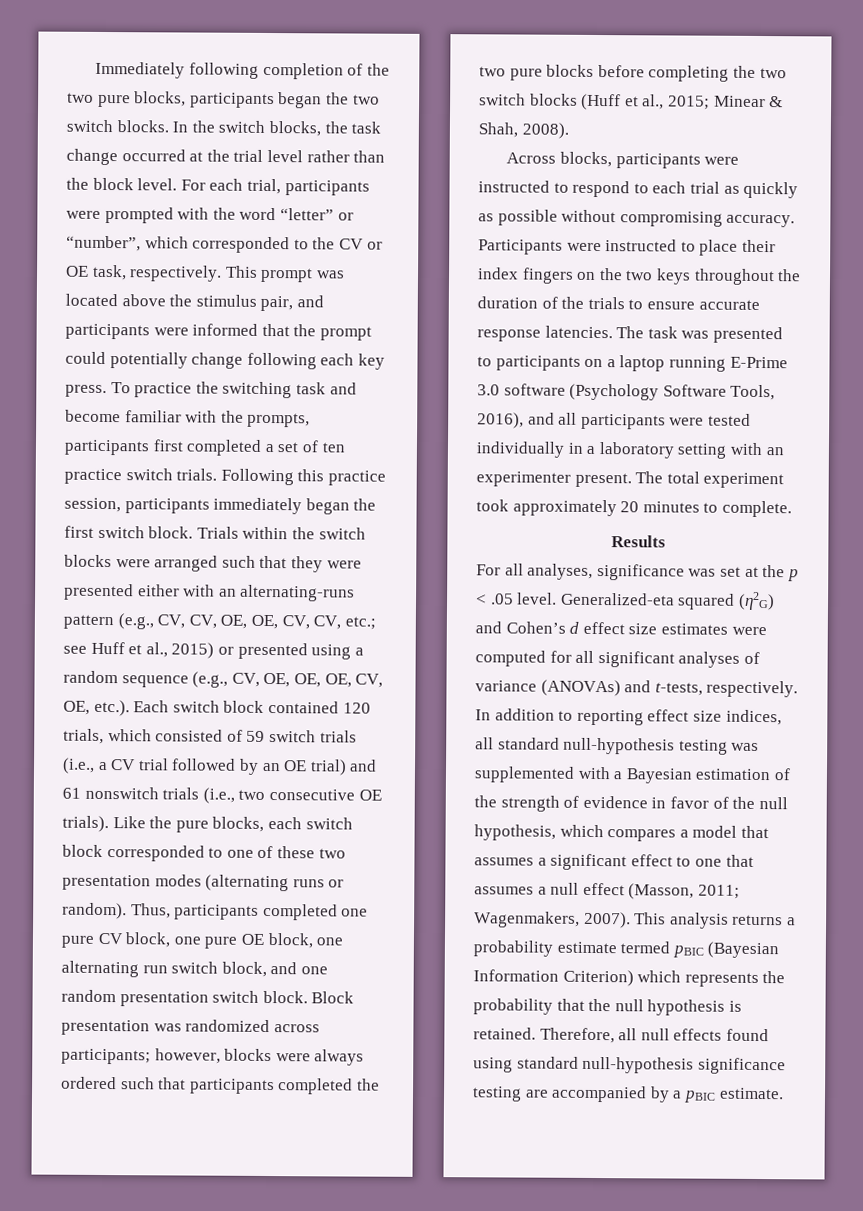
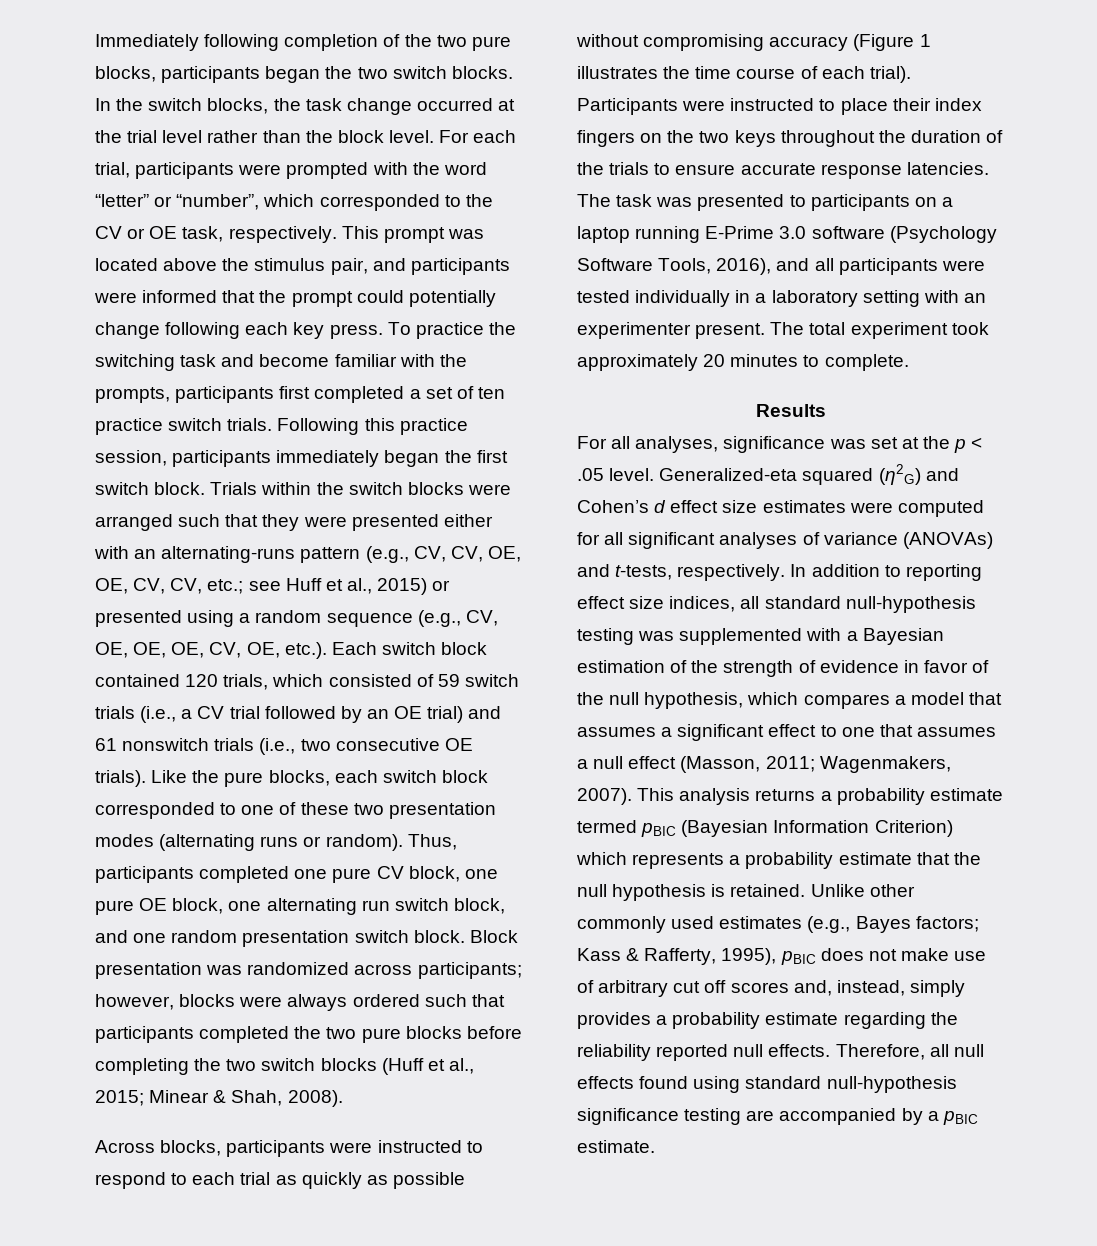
- Across blocks, participants were instructed to respond to each trial as quickly as possible without compromising accuracy.
+ Across blocks, participants were instructed to respond to each trial as quickly as possible without compromising accuracy (Figure 1 illustrates the time course of each trial).
- This analysis returns a probability estimate termed pBIC (Bayesian Information Criterion) which represents the probability that the null hypothesis is retained.
+ This analysis returns a probability estimate termed pBIC (Bayesian Information Criterion) which represents a probability estimate that the null hypothesis is retained.
+ Unlike other commonly used estimates (e.g., Bayes factors; Kass & Rafferty, 1995), pBIC does not make use of arbitrary cut off scores and, instead, simply provides a probability estimate regarding the reliability reported null effects.

